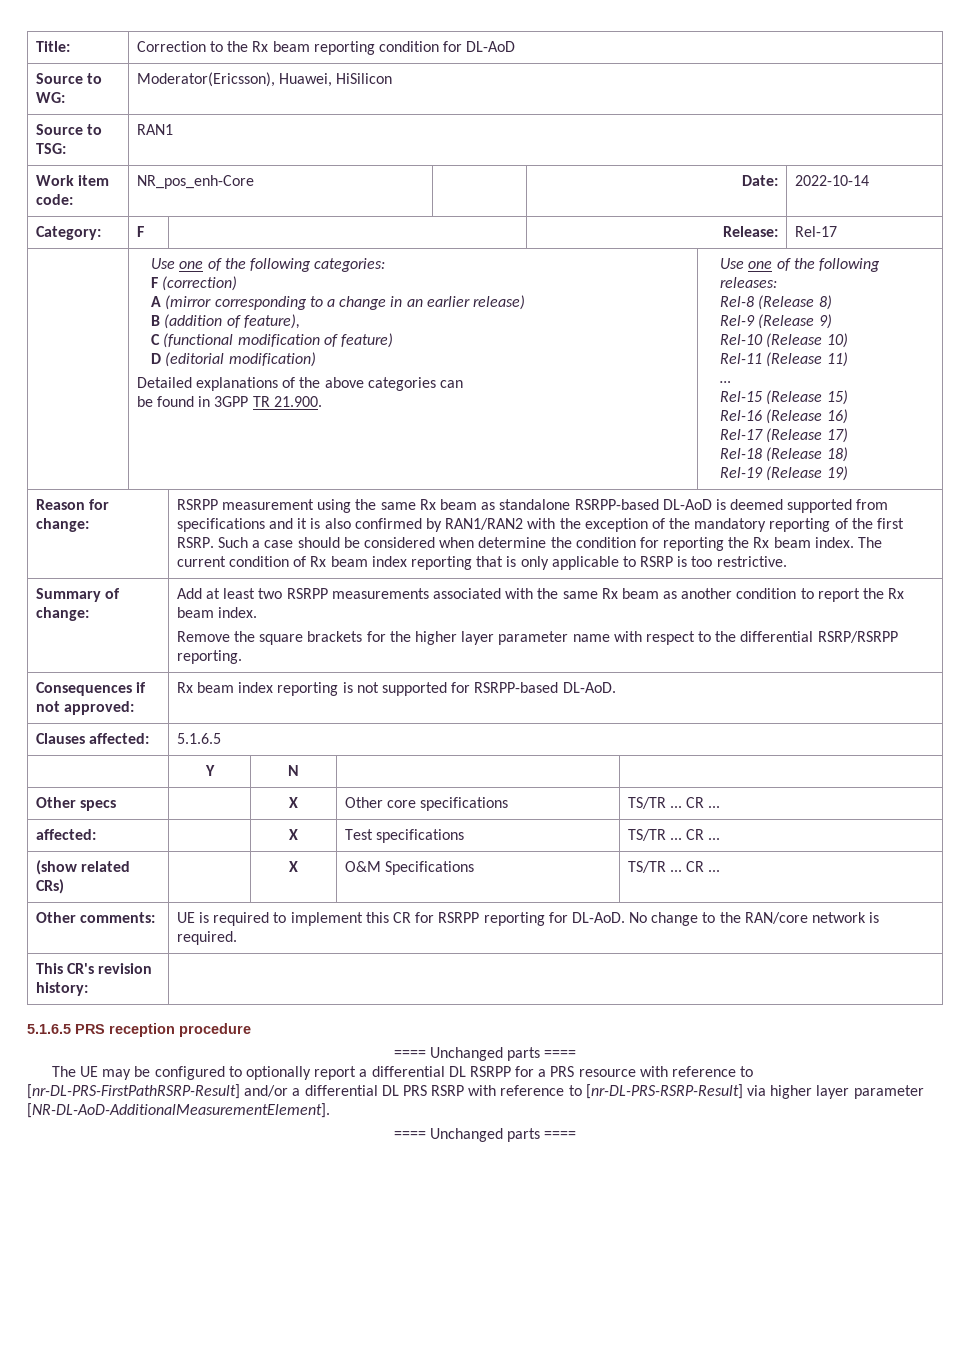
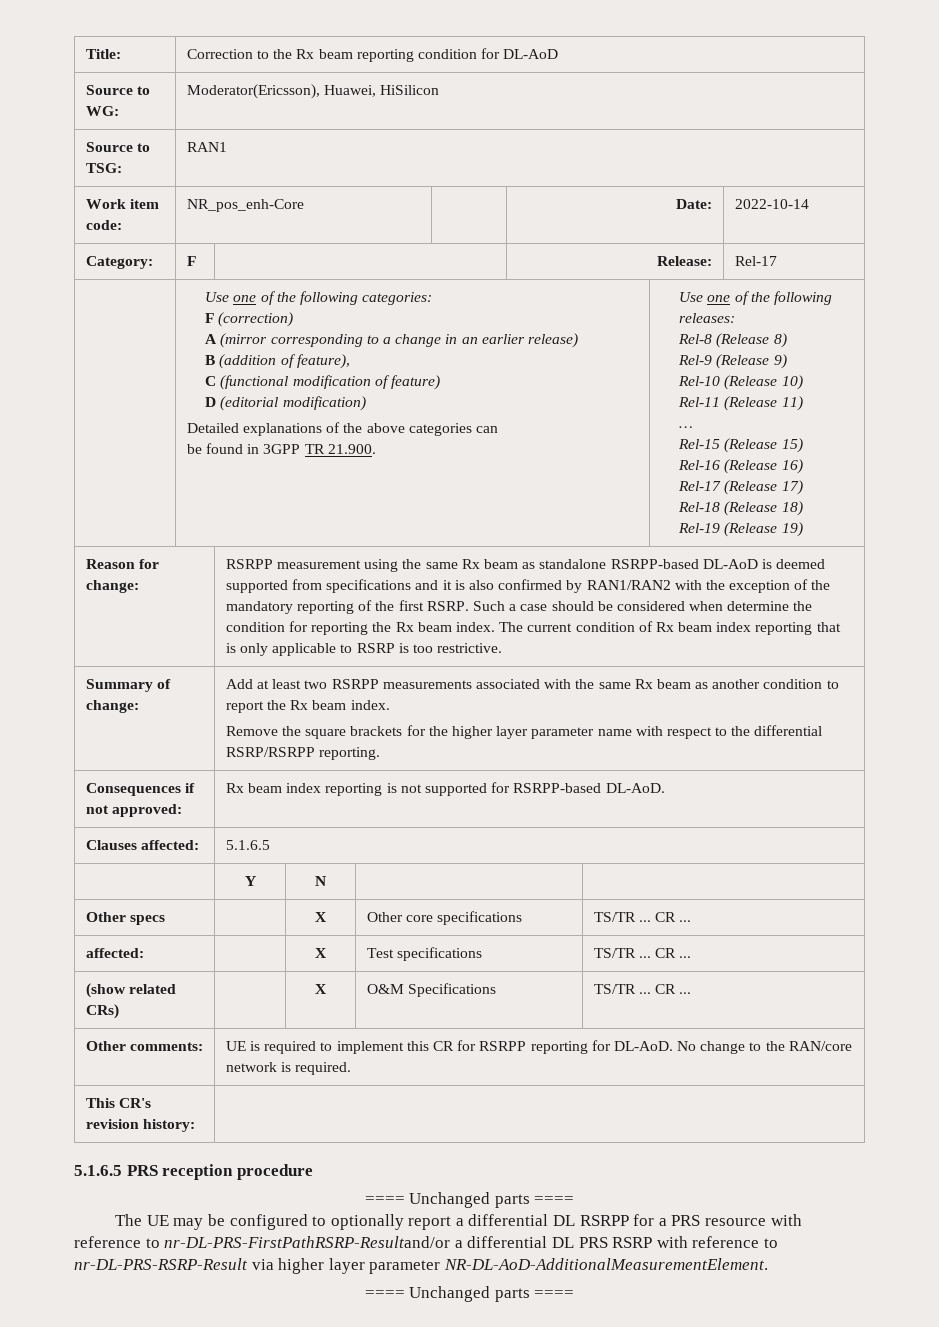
- The UE may be configured to optionally report a differential DL RSRPP for a PRS resource with reference to [nr-DL-PRS-FirstPathRSRP-Result] and/or a differential DL PRS RSRP with reference to [nr-DL-PRS-RSRP-Result] via higher layer parameter [NR-DL-AoD-AdditionalMeasurementElement].
+ The UE may be configured to optionally report a differential DL RSRPP for a PRS resource with reference to nr-DL-PRS-FirstPathRSRP-Resultand/or a differential DL PRS RSRP with reference to nr-DL-PRS-RSRP-Result via higher layer parameter NR-DL-AoD-AdditionalMeasurementElement.

